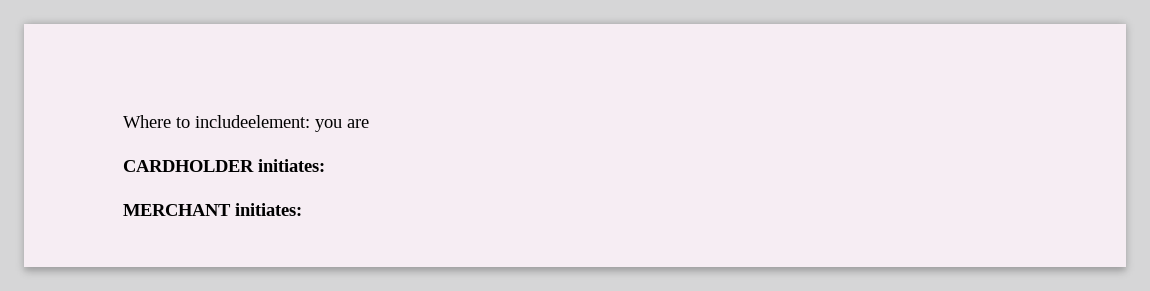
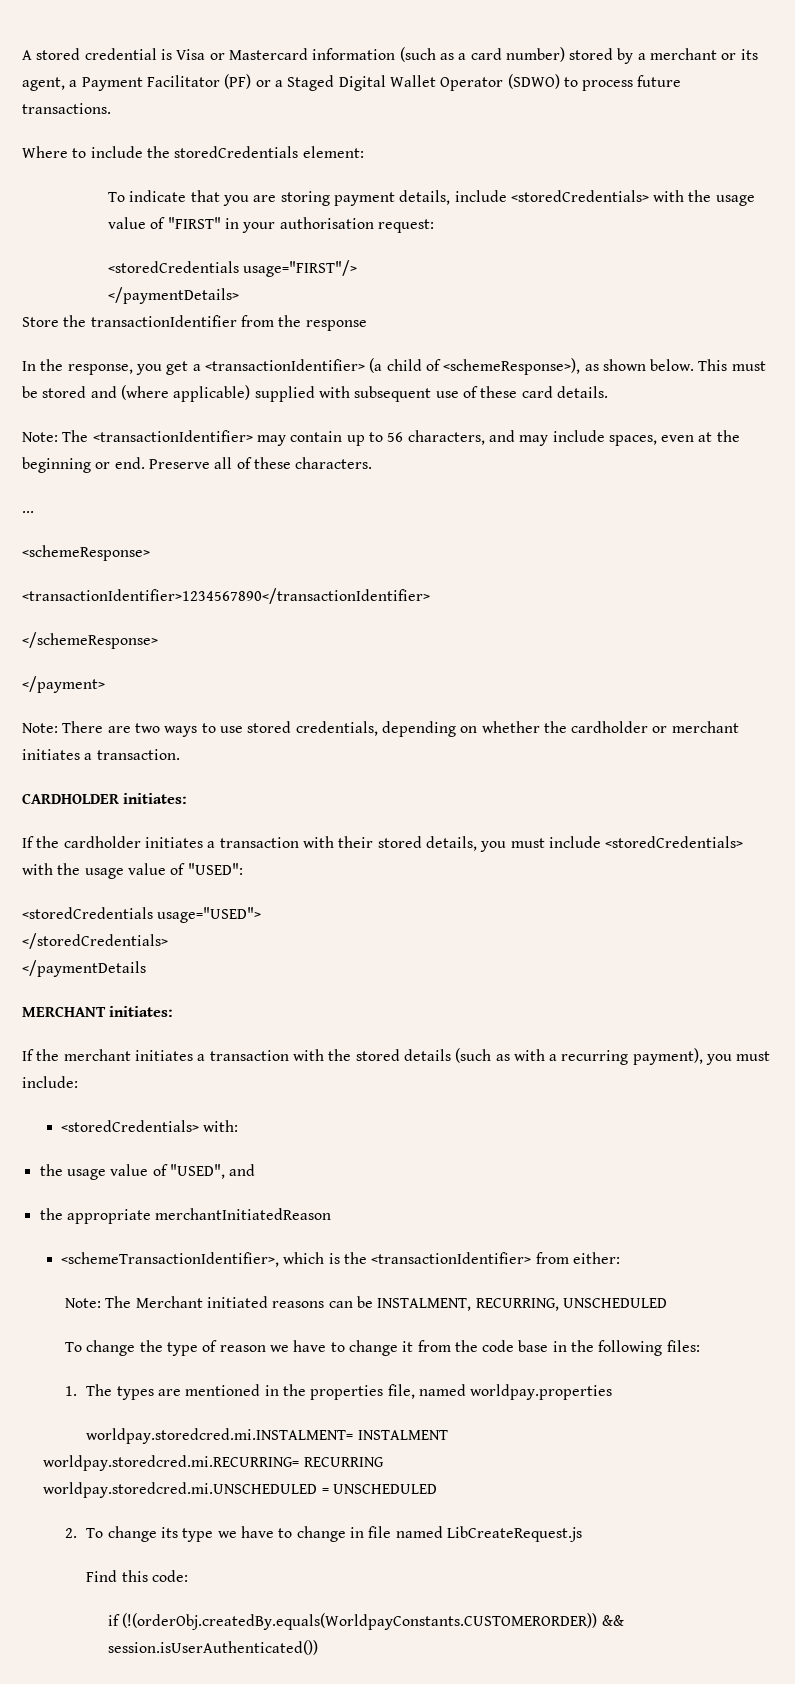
- Where to includeelement: you are
+ A stored credential is Visa or Mastercard information (such as a card number) stored by a merchant or its agent, a Payment Facilitator (PF) or a Staged Digital Wallet Operator (SDWO) to process future transactions.
+ Where to include the storedCredentials element:
+ To indicate that you are storing payment details, include <storedCredentials> with the usage value of "FIRST" in your authorisation request:
+ <storedCredentials usage="FIRST"/>
+ </paymentDetails>
+ Store the transactionIdentifier from the response
+ In the response, you get a <transactionIdentifier> (a child of <schemeResponse>), as shown below. This must be stored and (where applicable) supplied with subsequent use of these card details.
+ Note: The <transactionIdentifier> may contain up to 56 characters, and may include spaces, even at the beginning or end. Preserve all of these characters.
+ ...
+ <schemeResponse>
+ <transactionIdentifier>1234567890</transactionIdentifier>
+ </schemeResponse>
+ </payment>
+ Note: There are two ways to use stored credentials, depending on whether the cardholder or merchant initiates a transaction.
  CARDHOLDER initiates:
+ If the cardholder initiates a transaction with their stored details, you must include <storedCredentials> with the usage value of "USED":
+ <storedCredentials usage="USED">
+ </storedCredentials>
+ </paymentDetails
  MERCHANT initiates:
+ If the merchant initiates a transaction with the stored details (such as with a recurring payment), you must include:
+ <storedCredentials> with:
+ the usage value of "USED", and
+ the appropriate merchantInitiatedReason
+ <schemeTransactionIdentifier>, which is the <transactionIdentifier> from either:
+ Note: The Merchant initiated reasons can be INSTALMENT, RECURRING, UNSCHEDULED
+ To change the type of reason we have to change it from the code base in the following files:
+ 1. The types are mentioned in the properties file, named worldpay.properties
+ worldpay.storedcred.mi.INSTALMENT= INSTALMENT
+ worldpay.storedcred.mi.RECURRING= RECURRING
+ worldpay.storedcred.mi.UNSCHEDULED = UNSCHEDULED
+ 2. To change its type we have to change in file named LibCreateRequest.js
+ Find this code:
+ if (!(orderObj.createdBy.equals(WorldpayConstants.CUSTOMERORDER)) && session.isUserAuthenticated())

